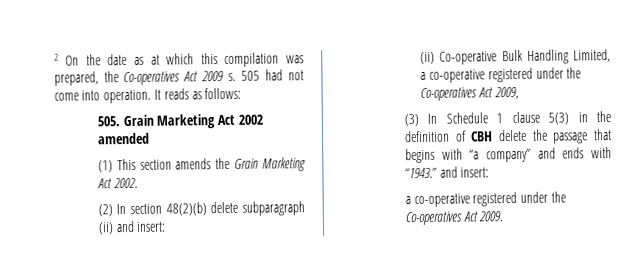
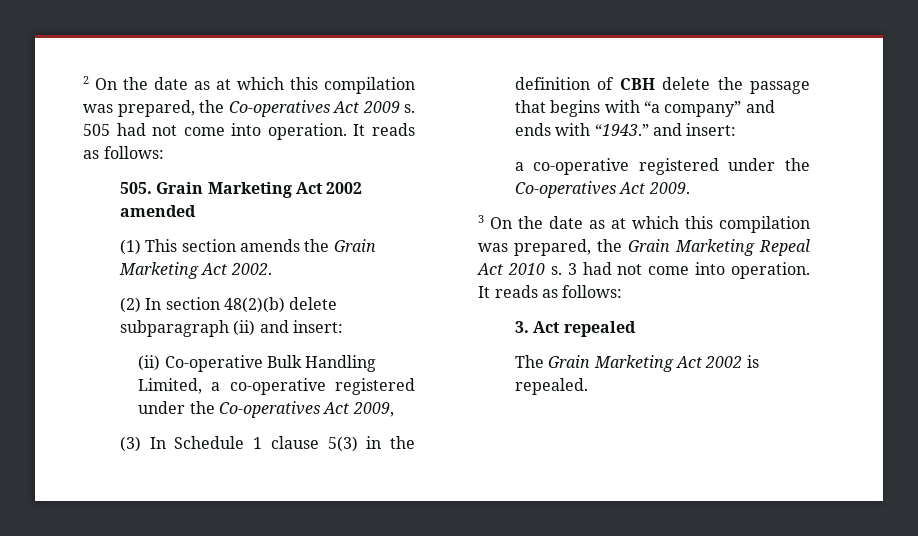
+ 3 On the date as at which this compilation was prepared, the Grain Marketing Repeal Act 2010 s. 3 had not come into operation. It reads as follows:
+ 3. Act repealed
+ The Grain Marketing Act 2002 is repealed.

